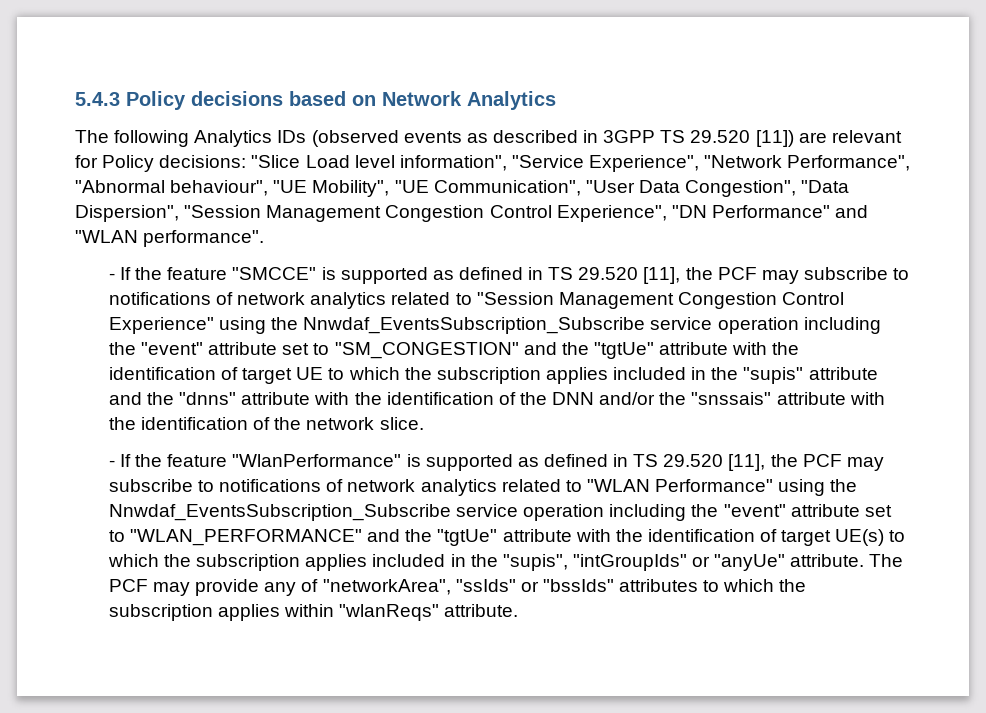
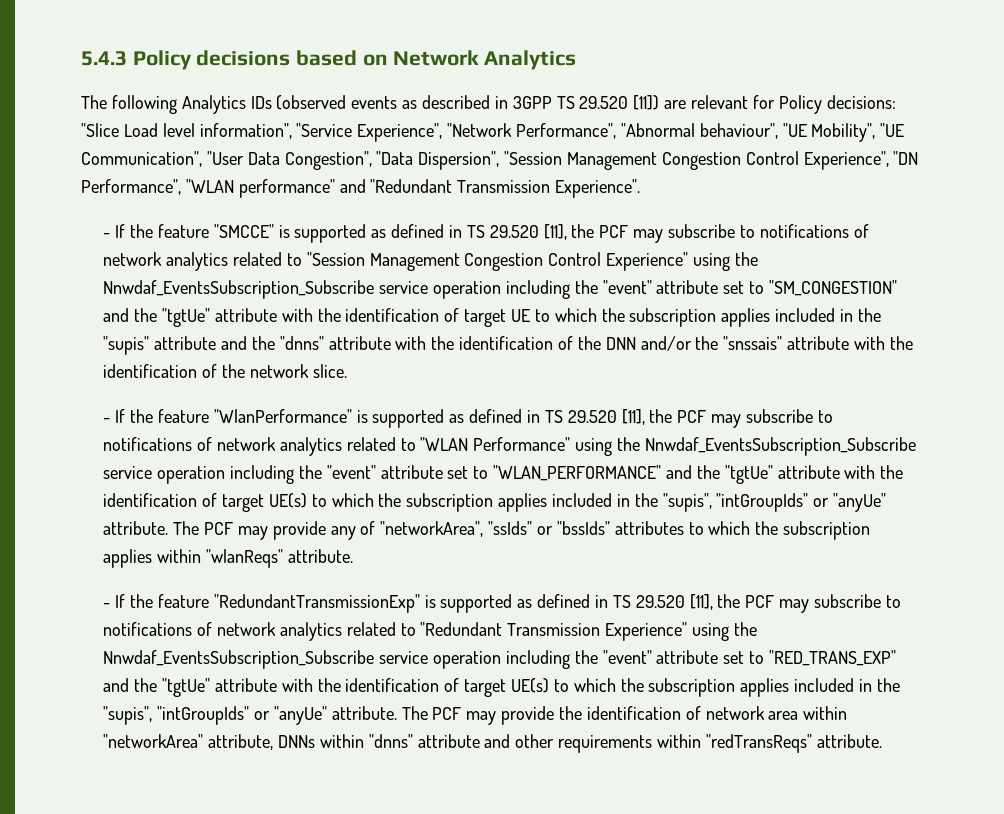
- The following Analytics IDs (observed events as described in 3GPP TS 29.520 [11]) are relevant for Policy decisions: "Slice Load level information", "Service Experience", "Network Performance", "Abnormal behaviour", "UE Mobility", "UE Communication", "User Data Congestion", "Data Dispersion", "Session Management Congestion Control Experience", "DN Performance" and "WLAN performance".
+ The following Analytics IDs (observed events as described in 3GPP TS 29.520 [11]) are relevant for Policy decisions: "Slice Load level information", "Service Experience", "Network Performance", "Abnormal behaviour", "UE Mobility", "UE Communication", "User Data Congestion", "Data Dispersion", "Session Management Congestion Control Experience", "DN Performance", "WLAN performance" and "Redundant Transmission Experience".
+ - If the feature "RedundantTransmissionExp" is supported as defined in TS 29.520 [11], the PCF may subscribe to notifications of network analytics related to "Redundant Transmission Experience" using the Nnwdaf_EventsSubscription_Subscribe service operation including the "event" attribute set to "RED_TRANS_EXP" and the "tgtUe" attribute with the identification of target UE(s) to which the subscription applies included in the "supis", "intGroupIds" or "anyUe" attribute. The PCF may provide the identification of network area within "networkArea" attribute, DNNs within "dnns" attribute and other requirements within "redTransReqs" attribute.

